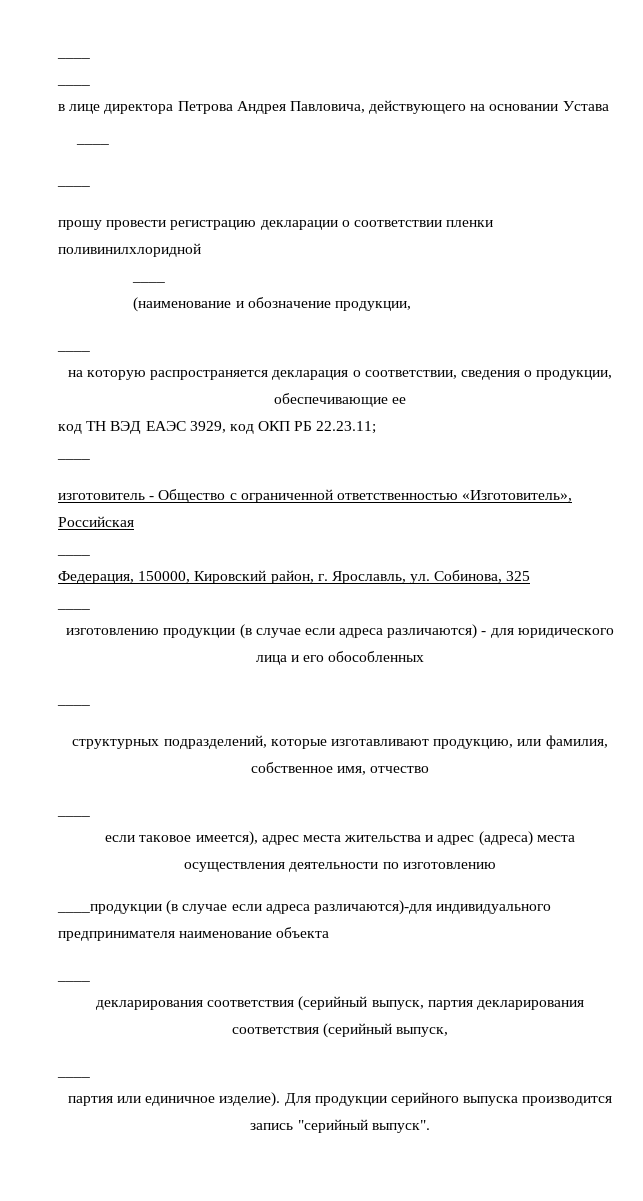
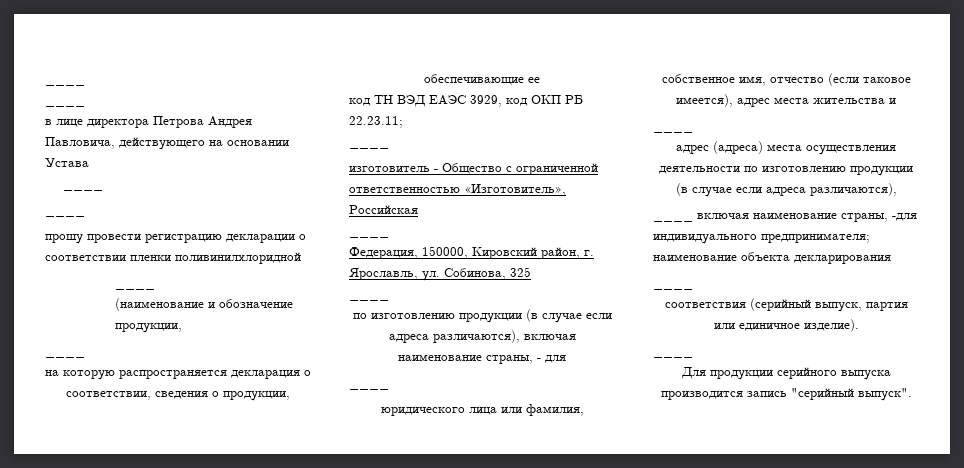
- изготовлению продукции (в случае если адреса различаются) - для юридического лица и его обособленных
+ по изготовлению продукции (в случае если адреса различаются), включая наименование страны, - для
  ____
- структурных подразделений, которые изготавливают продукцию, или фамилия, собственное имя, отчество
+ юридического лица или фамилия, собственное имя, отчество (если таковое имеется), адрес места жительства и
  ____
- если таковое имеется), адрес места жительства и адрес (адреса) места осуществления деятельности по изготовлению
- ____продукции (в случае если адреса различаются)-для индивидуального предпринимателя наименование объекта
+ адрес (адреса) места осуществления деятельности по изготовлению продукции (в случае если адреса различаются),
+ ____ включая наименование страны, -для индивидуального предпринимателя; наименование объекта декларирования
  ____
- декларирования соответствия (серийный выпуск, партия декларирования соответствия (серийный выпуск,
+ соответствия (серийный выпуск, партия или единичное изделие).
  ____
- партия или единичное изделие). Для продукции серийного выпуска производится запись "серийный выпуск".
+ Для продукции серийного выпуска производится запись "серийный выпуск".

